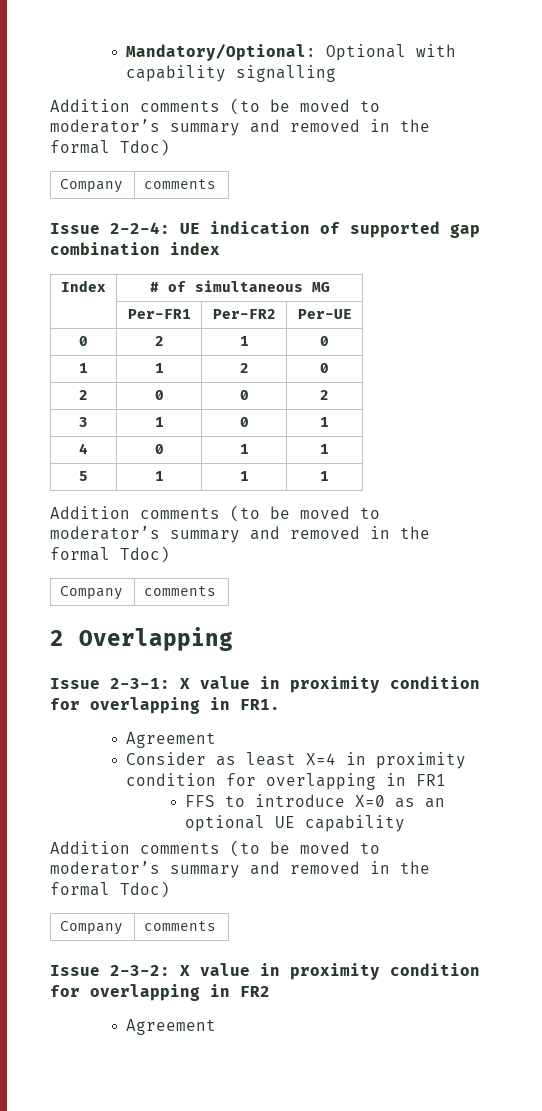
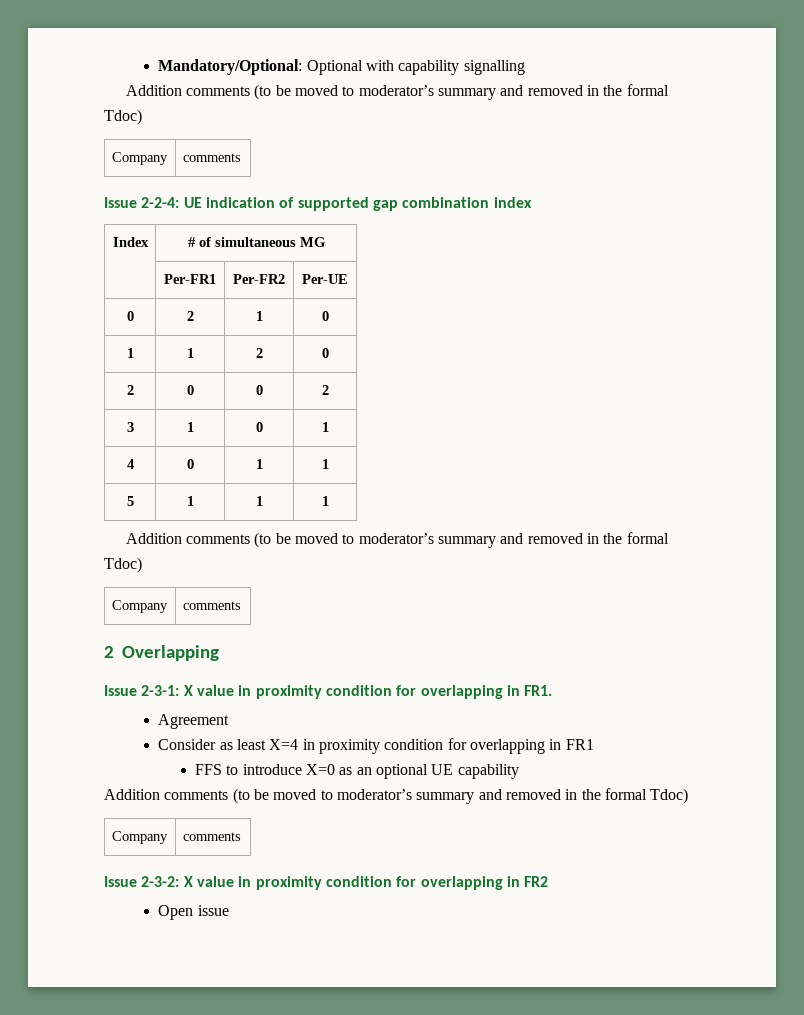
  Issue 2-3-2: X value in proximity condition for overlapping in FR2
- Agreement
+ Open issue

